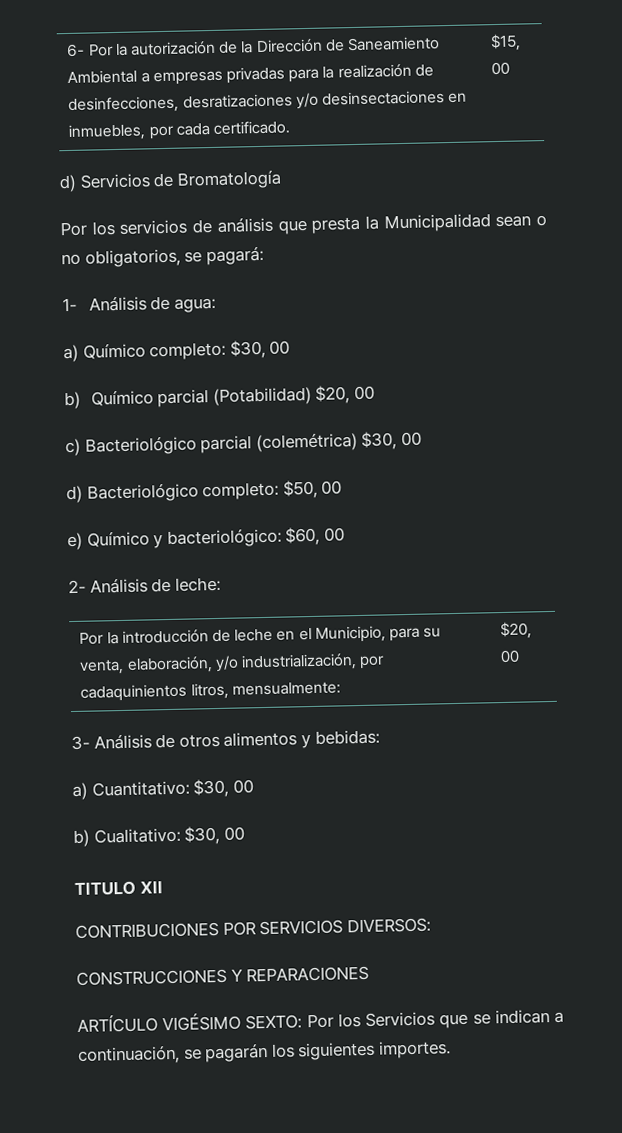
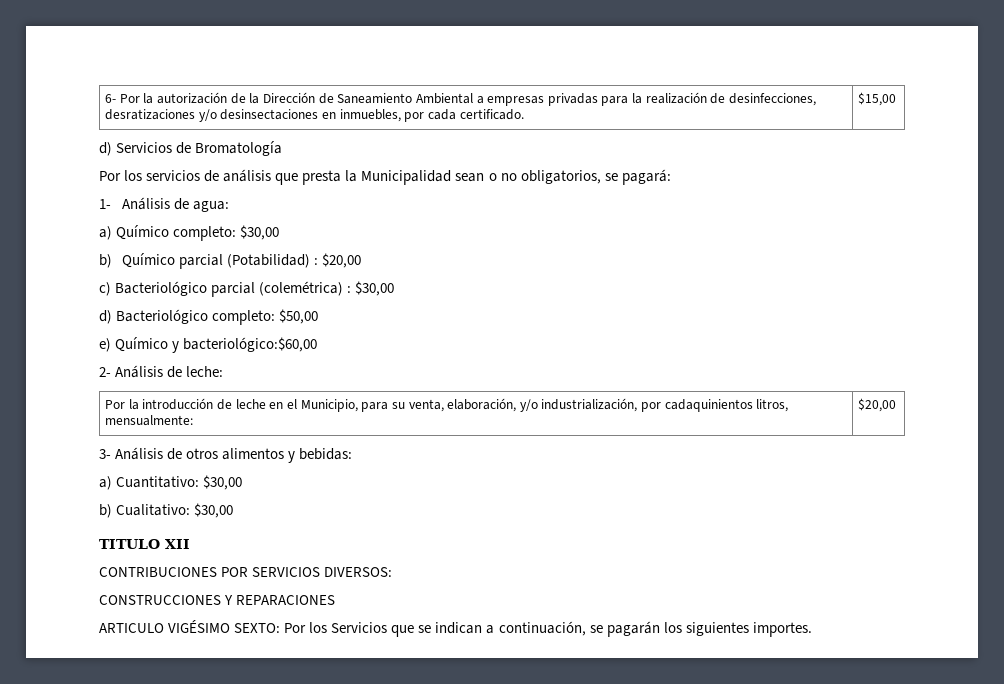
- 6- Por la autorización de la Dirección de Saneamiento Ambiental a empresas privadas para la realización de desinfecciones, desratizaciones y/o desinsectaciones en inmuebles, por cada certificado. | $15, 00
+ 6- Por la autorización de la Dirección de Saneamiento Ambiental a empresas privadas para la realización de desinfecciones, desratizaciones y/o desinsectaciones en inmuebles, por cada certificado. | $15,00
- a) Químico completo: $30, 00
+ a) Químico completo: $30,00
- b) Químico parcial (Potabilidad) $20, 00
+ b) Químico parcial (Potabilidad) : $20,00
- c) Bacteriológico parcial (colemétrica) $30, 00
+ c) Bacteriológico parcial (colemétrica) : $30,00
- d) Bacteriológico completo: $50, 00
+ d) Bacteriológico completo: $50,00
- e) Químico y bacteriológico: $60, 00
+ e) Químico y bacteriológico:$60,00
- Por la introducción de leche en el Municipio, para su venta, elaboración, y/o industrialización, por cadaquinientos litros, mensualmente: | $20, 00
+ Por la introducción de leche en el Municipio, para su venta, elaboración, y/o industrialización, por cadaquinientos litros, mensualmente: | $20,00
- a) Cuantitativo: $30, 00
+ a) Cuantitativo: $30,00
- b) Cualitativo: $30, 00
+ b) Cualitativo: $30,00
- ARTÍCULO VIGÉSIMO SEXTO: Por los Servicios que se indican a continuación, se pagarán los siguientes importes.
+ ARTICULO VIGÉSIMO SEXTO: Por los Servicios que se indican a continuación, se pagarán los siguientes importes.

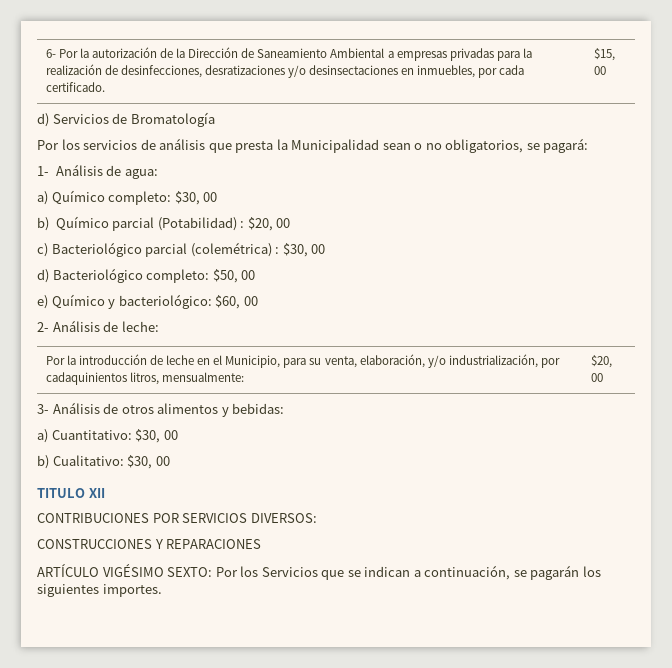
- 6- Por la autorización de la Dirección de Saneamiento Ambiental a empresas privadas para la realización de desinfecciones, desratizaciones y/o desinsectaciones en inmuebles, por cada certificado. | $15,00
+ 6- Por la autorización de la Dirección de Saneamiento Ambiental a empresas privadas para la realización de desinfecciones, desratizaciones y/o desinsectaciones en inmuebles, por cada certificado. | $15, 00
- a) Químico completo: $30,00
+ a) Químico completo: $30, 00
- b) Químico parcial (Potabilidad) : $20,00
+ b) Químico parcial (Potabilidad) : $20, 00
- c) Bacteriológico parcial (colemétrica) : $30,00
+ c) Bacteriológico parcial (colemétrica) : $30, 00
- d) Bacteriológico completo: $50,00
+ d) Bacteriológico completo: $50, 00
- e) Químico y bacteriológico:$60,00
+ e) Químico y bacteriológico: $60, 00
- Por la introducción de leche en el Municipio, para su venta, elaboración, y/o industrialización, por cadaquinientos litros, mensualmente: | $20,00
+ Por la introducción de leche en el Municipio, para su venta, elaboración, y/o industrialización, por cadaquinientos litros, mensualmente: | $20, 00
- a) Cuantitativo: $30,00
+ a) Cuantitativo: $30, 00
- b) Cualitativo: $30,00
+ b) Cualitativo: $30, 00
- ARTICULO VIGÉSIMO SEXTO: Por los Servicios que se indican a continuación, se pagarán los siguientes importes.
+ ARTÍCULO VIGÉSIMO SEXTO: Por los Servicios que se indican a continuación, se pagarán los siguientes importes.

